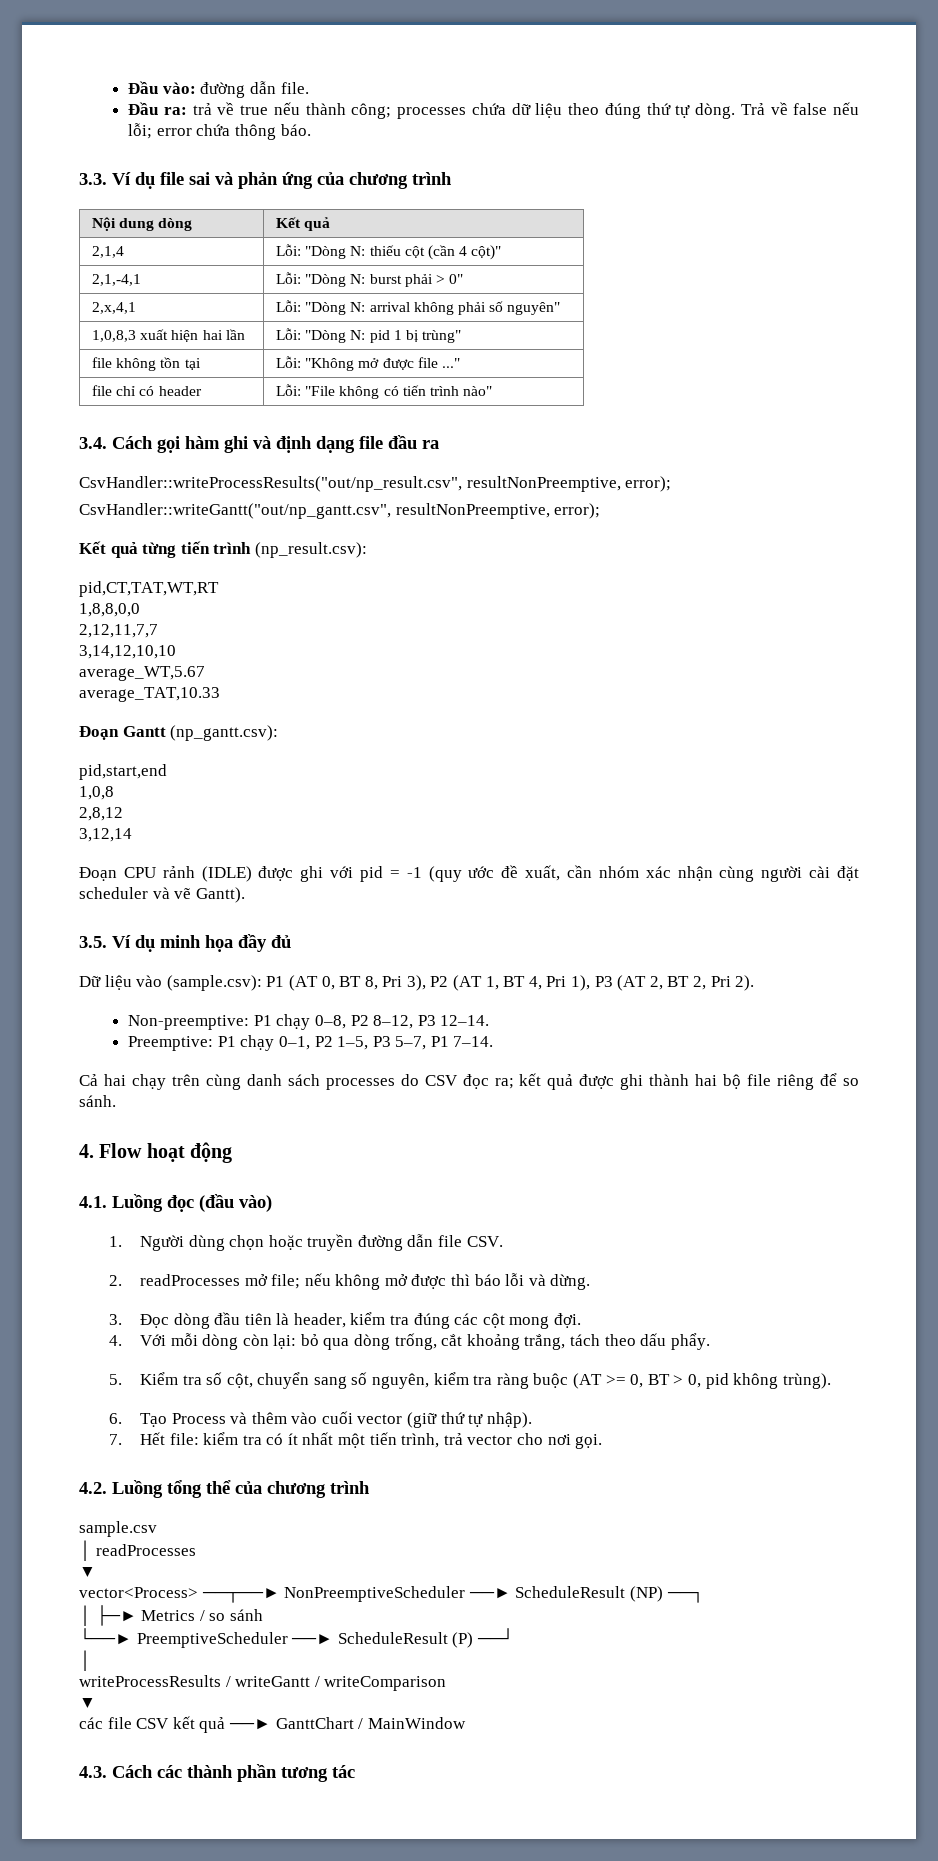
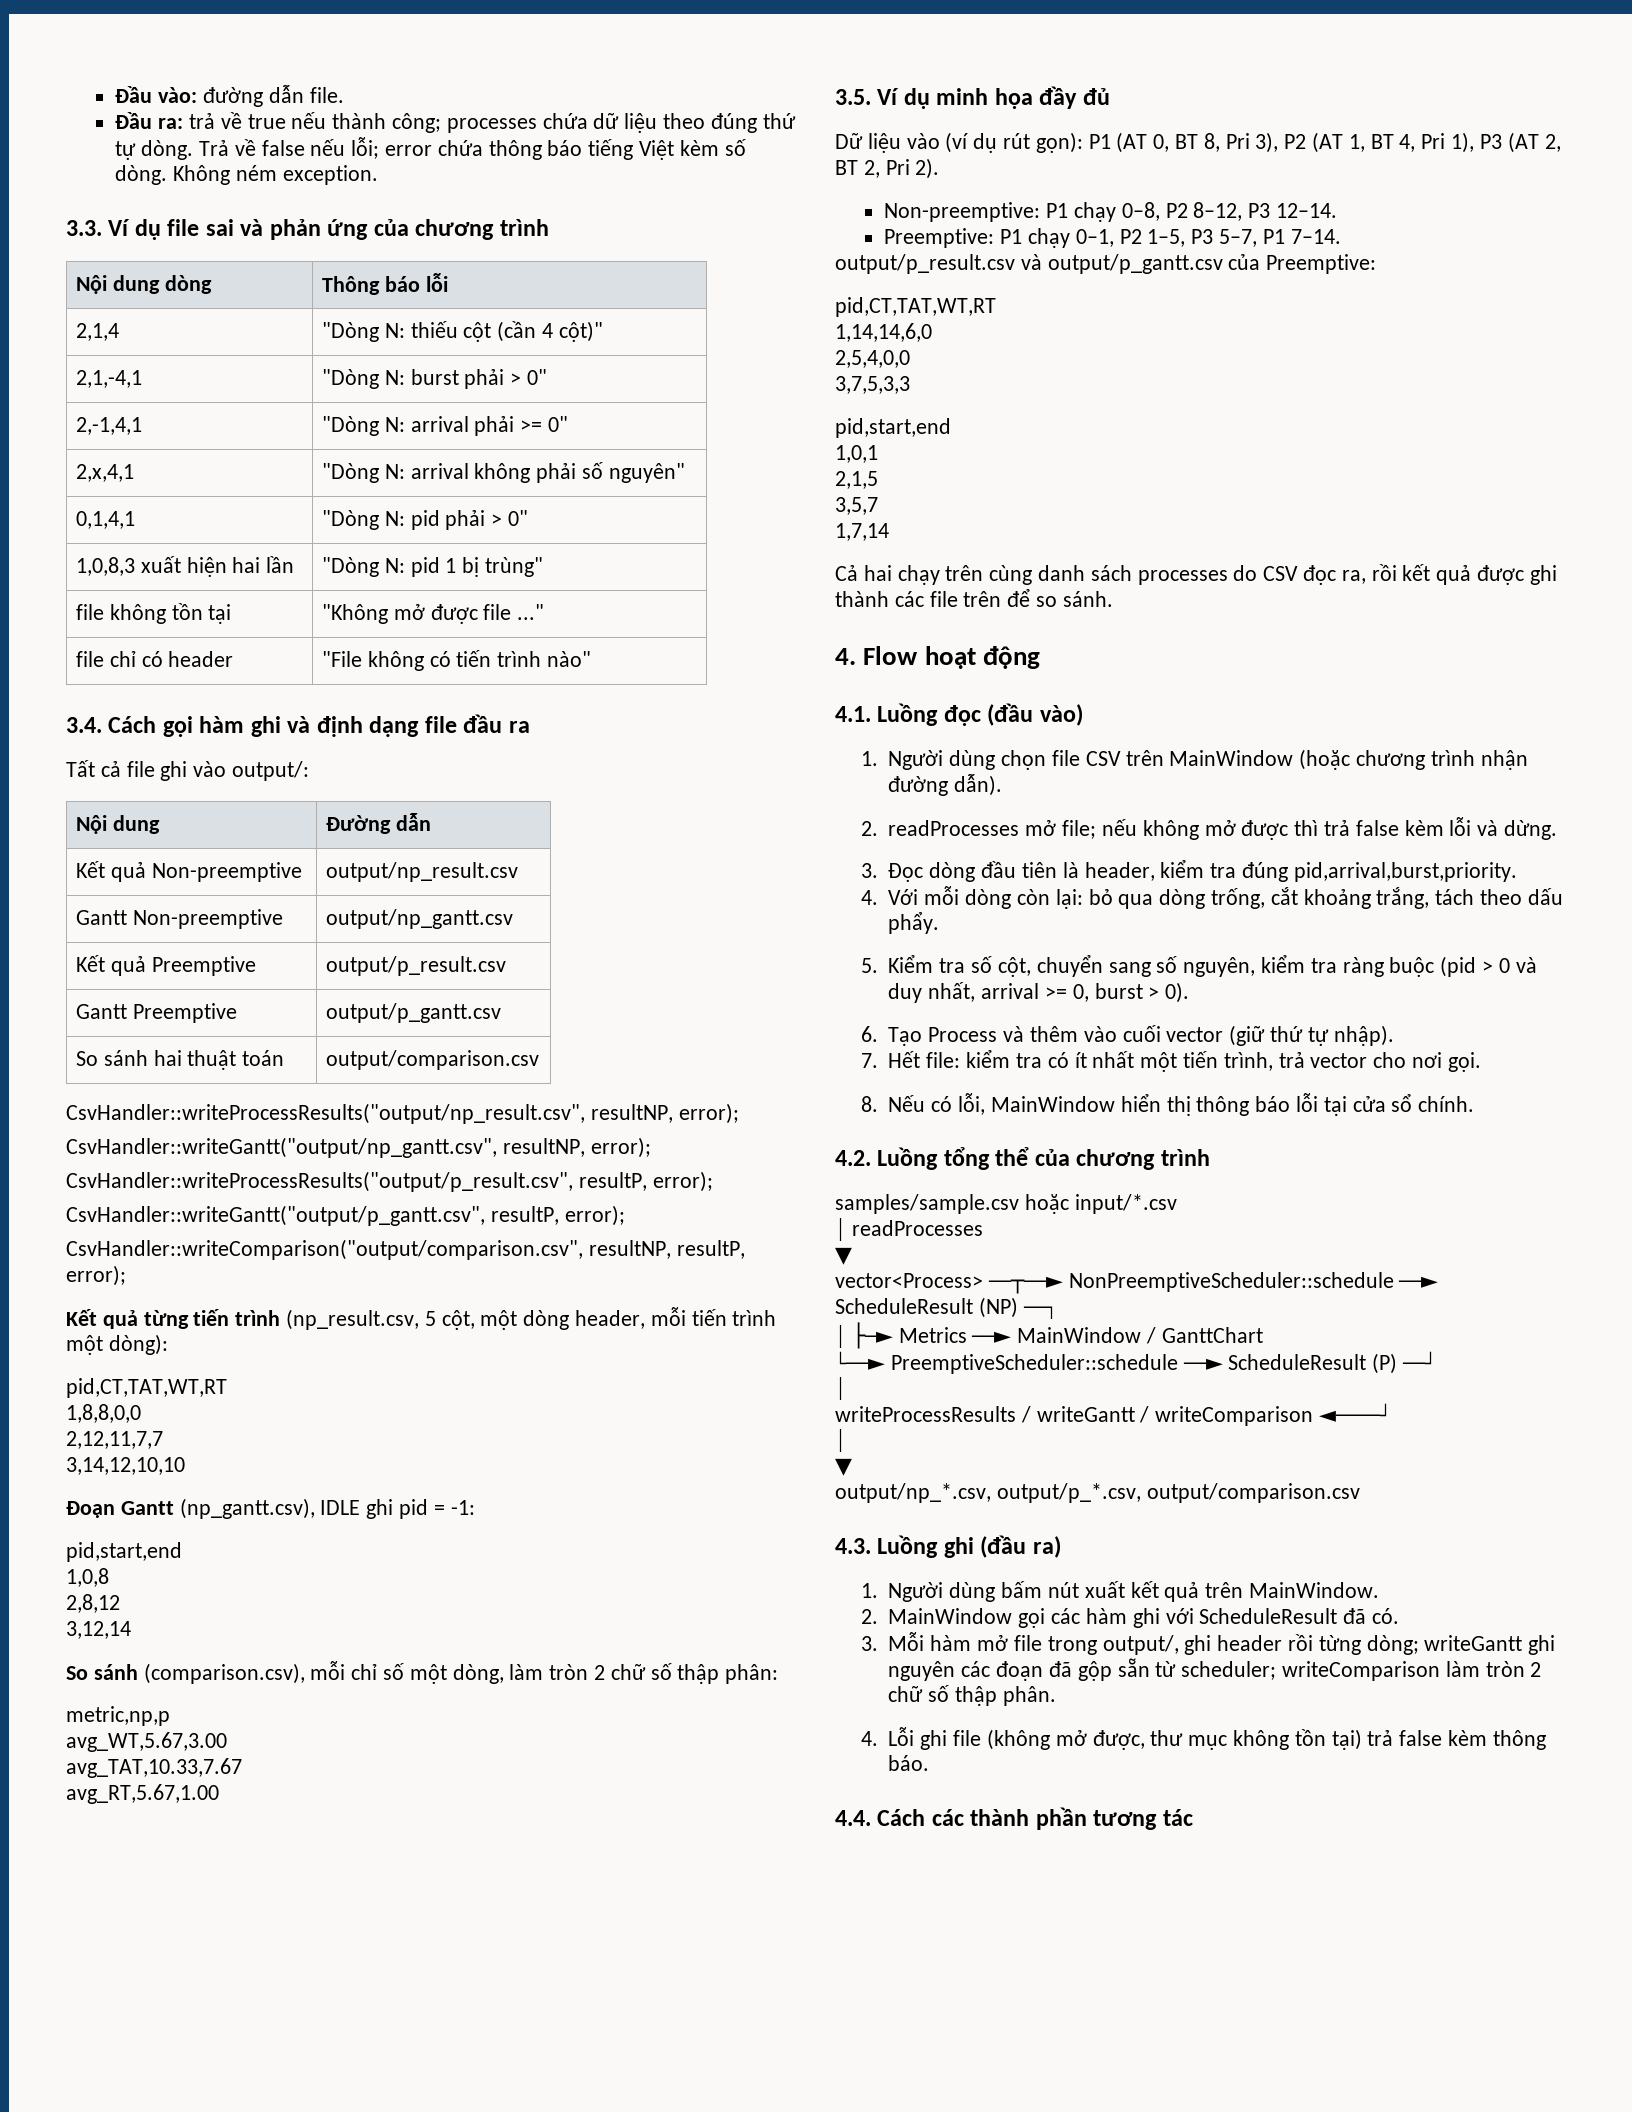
- Trả về false nếu lỗi; error chứa thông báo.
+ Trả về false nếu lỗi; error chứa thông báo tiếng Việt kèm số dòng. Không ném exception.
- Nội dung dòng | Kết quả
+ Nội dung dòng | Thông báo lỗi
- 2,1,4 | Lỗi: "Dòng N: thiếu cột (cần 4 cột)"
+ 2,1,4 | "Dòng N: thiếu cột (cần 4 cột)"
- 2,1,-4,1 | Lỗi: "Dòng N: burst phải > 0"
+ 2,1,-4,1 | "Dòng N: burst phải > 0"
+ 2,-1,4,1 | "Dòng N: arrival phải >= 0"
- 2,x,4,1 | Lỗi: "Dòng N: arrival không phải số nguyên"
+ 2,x,4,1 | "Dòng N: arrival không phải số nguyên"
+ 0,1,4,1 | "Dòng N: pid phải > 0"
- 1,0,8,3 xuất hiện hai lần | Lỗi: "Dòng N: pid 1 bị trùng"
+ 1,0,8,3 xuất hiện hai lần | "Dòng N: pid 1 bị trùng"
- file không tồn tại | Lỗi: "Không mở được file ..."
+ file không tồn tại | "Không mở được file ..."
- file chỉ có header | Lỗi: "File không có tiến trình nào"
+ file chỉ có header | "File không có tiến trình nào"
- CsvHandler::writeProcessResults("out/np_result.csv", resultNonPreemptive, error);
- CsvHandler::writeGantt("out/np_gantt.csv", resultNonPreemptive, error);
+ Tất cả file ghi vào output/:
+ Nội dung | Đường dẫn
+ Kết quả Non-preemptive | output/np_result.csv
+ Gantt Non-preemptive | output/np_gantt.csv
+ Kết quả Preemptive | output/p_result.csv
+ Gantt Preemptive | output/p_gantt.csv
+ So sánh hai thuật toán | output/comparison.csv
+ CsvHandler::writeProcessResults("output/np_result.csv", resultNP, error);
+ CsvHandler::writeGantt("output/np_gantt.csv", resultNP, error);
+ CsvHandler::writeProcessResults("output/p_result.csv", resultP, error);
+ CsvHandler::writeGantt("output/p_gantt.csv", resultP, error);
+ CsvHandler::writeComparison("output/comparison.csv", resultNP, resultP, error);
- Kết quả từng tiến trình (np_result.csv):
+ Kết quả từng tiến trình (np_result.csv, 5 cột, một dòng header, mỗi tiến trình một dòng):
- average_WT,5.67
- average_TAT,10.33
- Đoạn Gantt (np_gantt.csv):
+ Đoạn Gantt (np_gantt.csv), IDLE ghi pid = -1:
  pid,start,end
  1,0,8
  2,8,12
  3,12,14
- Đoạn CPU rảnh (IDLE) được ghi với pid = -1 (quy ước đề xuất, cần nhóm xác nhận cùng người cài đặt scheduler và vẽ Gantt).
+ So sánh (comparison.csv), mỗi chỉ số một dòng, làm tròn 2 chữ số thập phân:
+ metric,np,p
+ avg_WT,5.67,3.00
+ avg_TAT,10.33,7.67
+ avg_RT,5.67,1.00
- Dữ liệu vào (sample.csv): P1 (AT 0, BT 8, Pri 3), P2 (AT 1, BT 4, Pri 1), P3 (AT 2, BT 2, Pri 2).
+ Dữ liệu vào (ví dụ rút gọn): P1 (AT 0, BT 8, Pri 3), P2 (AT 1, BT 4, Pri 1), P3 (AT 2, BT 2, Pri 2).
+ output/p_result.csv và output/p_gantt.csv của Preemptive:
+ pid,CT,TAT,WT,RT
+ 1,14,14,6,0
+ 2,5,4,0,0
+ 3,7,5,3,3
+ pid,start,end
+ 1,0,1
+ 2,1,5
+ 3,5,7
+ 1,7,14
- Cả hai chạy trên cùng danh sách processes do CSV đọc ra; kết quả được ghi thành hai bộ file riêng để so sánh.
+ Cả hai chạy trên cùng danh sách processes do CSV đọc ra, rồi kết quả được ghi thành các file trên để so sánh.
- 1. Người dùng chọn hoặc truyền đường dẫn file CSV.
+ 1. Người dùng chọn file CSV trên MainWindow (hoặc chương trình nhận đường dẫn).
- 2. readProcesses mở file; nếu không mở được thì báo lỗi và dừng.
+ 2. readProcesses mở file; nếu không mở được thì trả false kèm lỗi và dừng.
- 3. Đọc dòng đầu tiên là header, kiểm tra đúng các cột mong đợi.
+ 3. Đọc dòng đầu tiên là header, kiểm tra đúng pid,arrival,burst,priority.
- 5. Kiểm tra số cột, chuyển sang số nguyên, kiểm tra ràng buộc (AT >= 0, BT > 0, pid không trùng).
+ 5. Kiểm tra số cột, chuyển sang số nguyên, kiểm tra ràng buộc (pid > 0 và duy nhất, arrival >= 0, burst > 0).
+ 8. Nếu có lỗi, MainWindow hiển thị thông báo lỗi tại cửa sổ chính.
- sample.csv
+ samples/sample.csv hoặc input/*.csv
- vector<Process> ──┬──► NonPreemptiveScheduler ──► ScheduleResult (NP) ──┐
+ vector<Process> ──┬──► NonPreemptiveScheduler::schedule ──► ScheduleResult (NP) ──┐
- │ ├─► Metrics / so sánh
+ │ ├─► Metrics ──► MainWindow / GanttChart
- └──► PreemptiveScheduler ──► ScheduleResult (P) ──┘
+ └──► PreemptiveScheduler::schedule ──► ScheduleResult (P) ──┘
- writeProcessResults / writeGantt / writeComparison
+ writeProcessResults / writeGantt / writeComparison ◄────┘
+ │
  ▼
- các file CSV kết quả ──► GanttChart / MainWindow
- 4.3. Cách các thành phần tương tác
+ output/np_*.csv, output/p_*.csv, output/comparison.csv
+ 4.3. Luồng ghi (đầu ra)
+ 1. Người dùng bấm nút xuất kết quả trên MainWindow.
+ 2. MainWindow gọi các hàm ghi với ScheduleResult đã có.
+ 3. Mỗi hàm mở file trong output/, ghi header rồi từng dòng; writeGantt ghi nguyên các đoạn đã gộp sẵn từ scheduler; writeComparison làm tròn 2 chữ số thập phân.
+ 4. Lỗi ghi file (không mở được, thư mục không tồn tại) trả false kèm thông báo.
+ 4.4. Cách các thành phần tương tác

